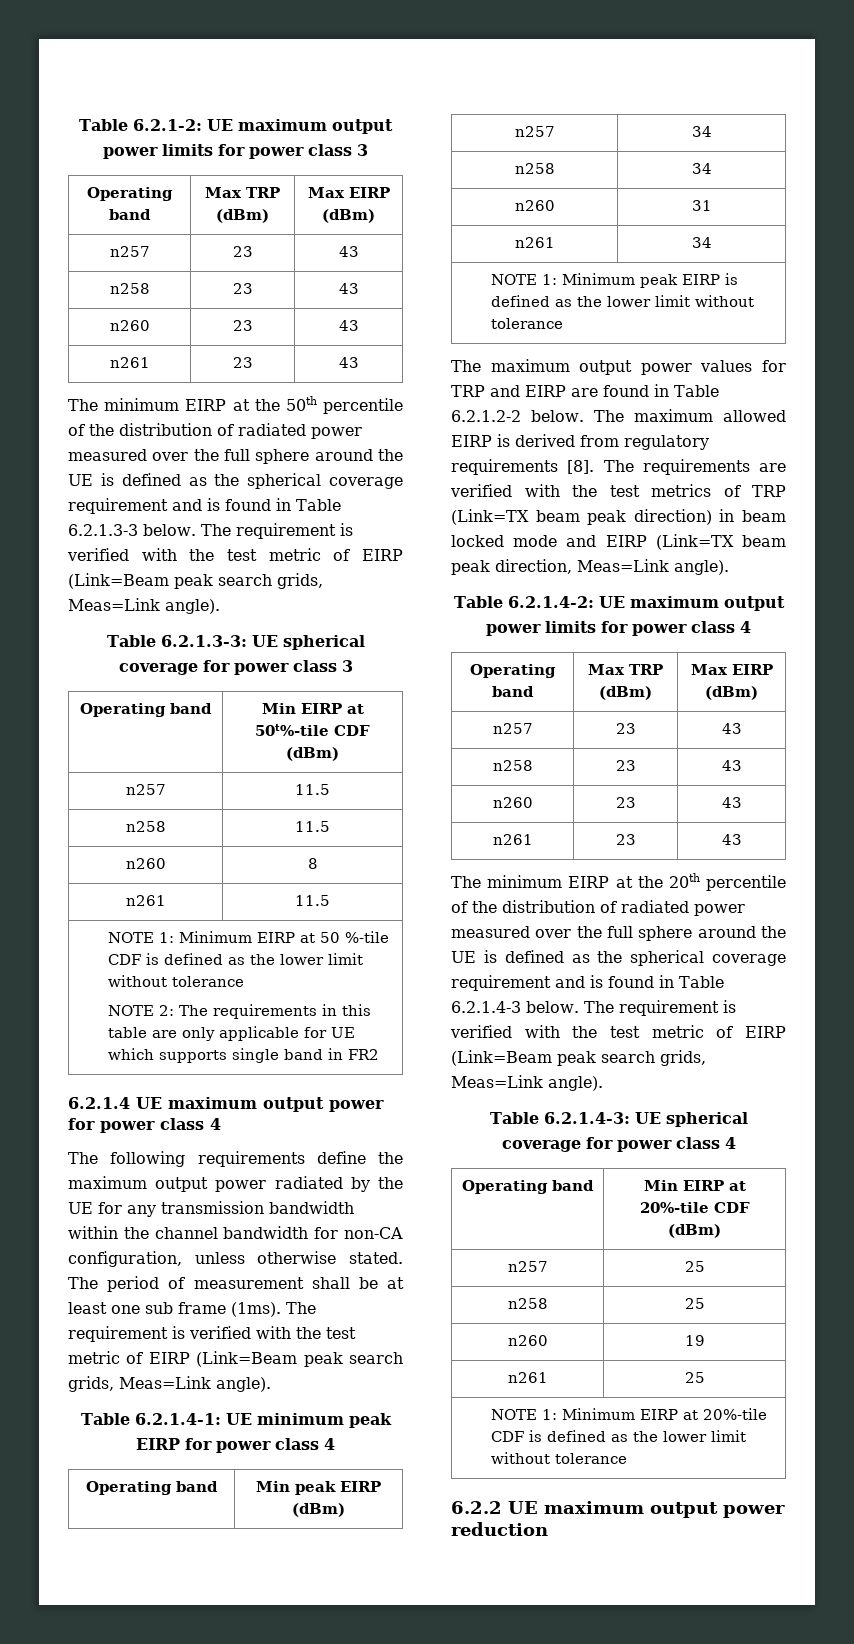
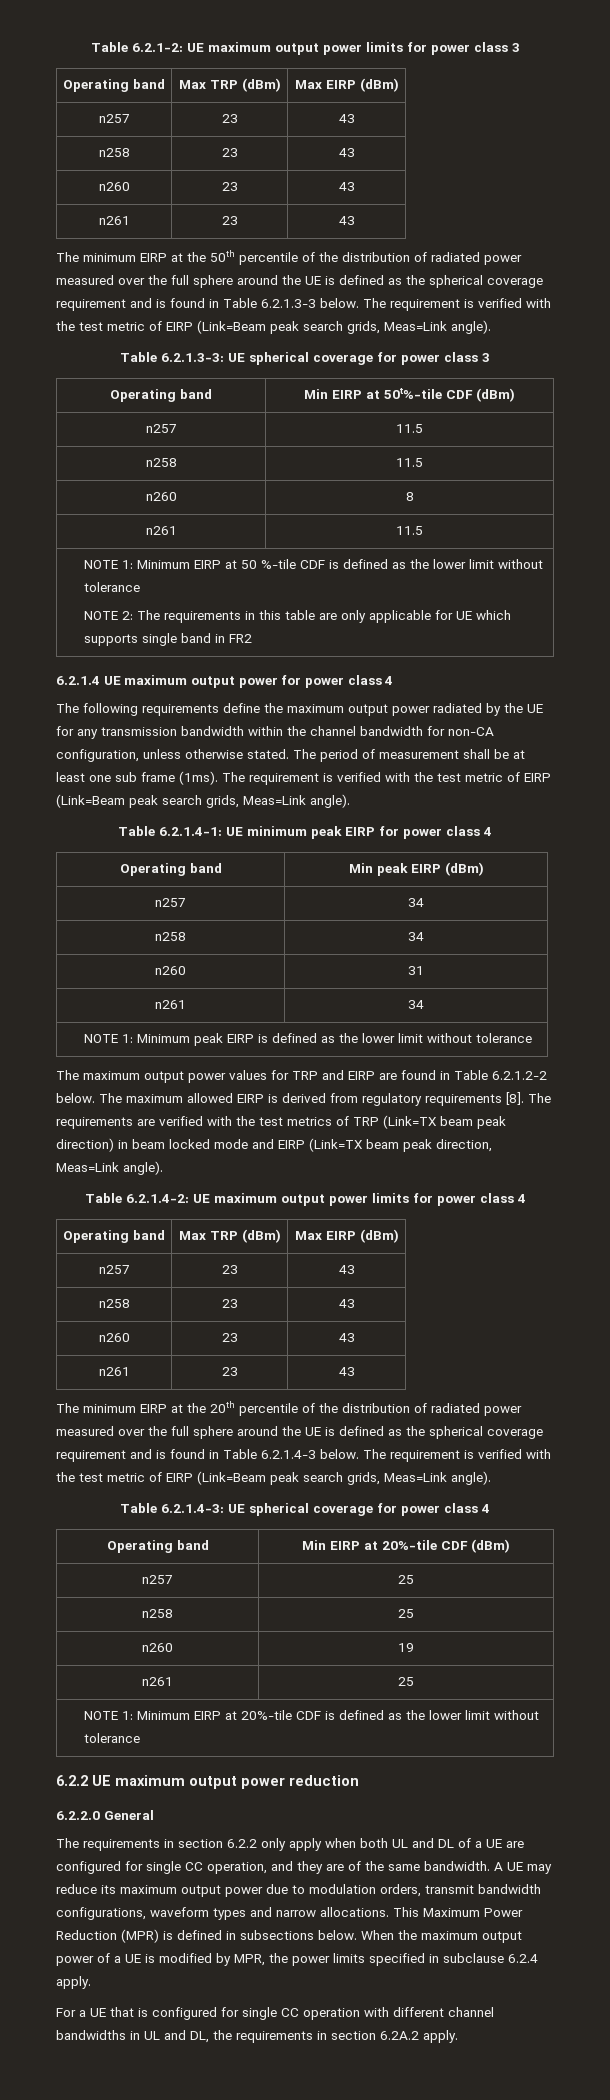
+ 6.2.2.0 General
+ The requirements in section 6.2.2 only apply when both UL and DL of a UE are configured for single CC operation, and they are of the same bandwidth. A UE may reduce its maximum output power due to modulation orders, transmit bandwidth configurations, waveform types and narrow allocations. This Maximum Power Reduction (MPR) is defined in subsections below. When the maximum output power of a UE is modified by MPR, the power limits specified in subclause 6.2.4 apply.
+ For a UE that is configured for single CC operation with different channel bandwidths in UL and DL, the requirements in section 6.2A.2 apply.

